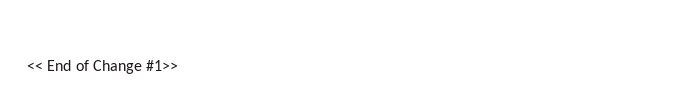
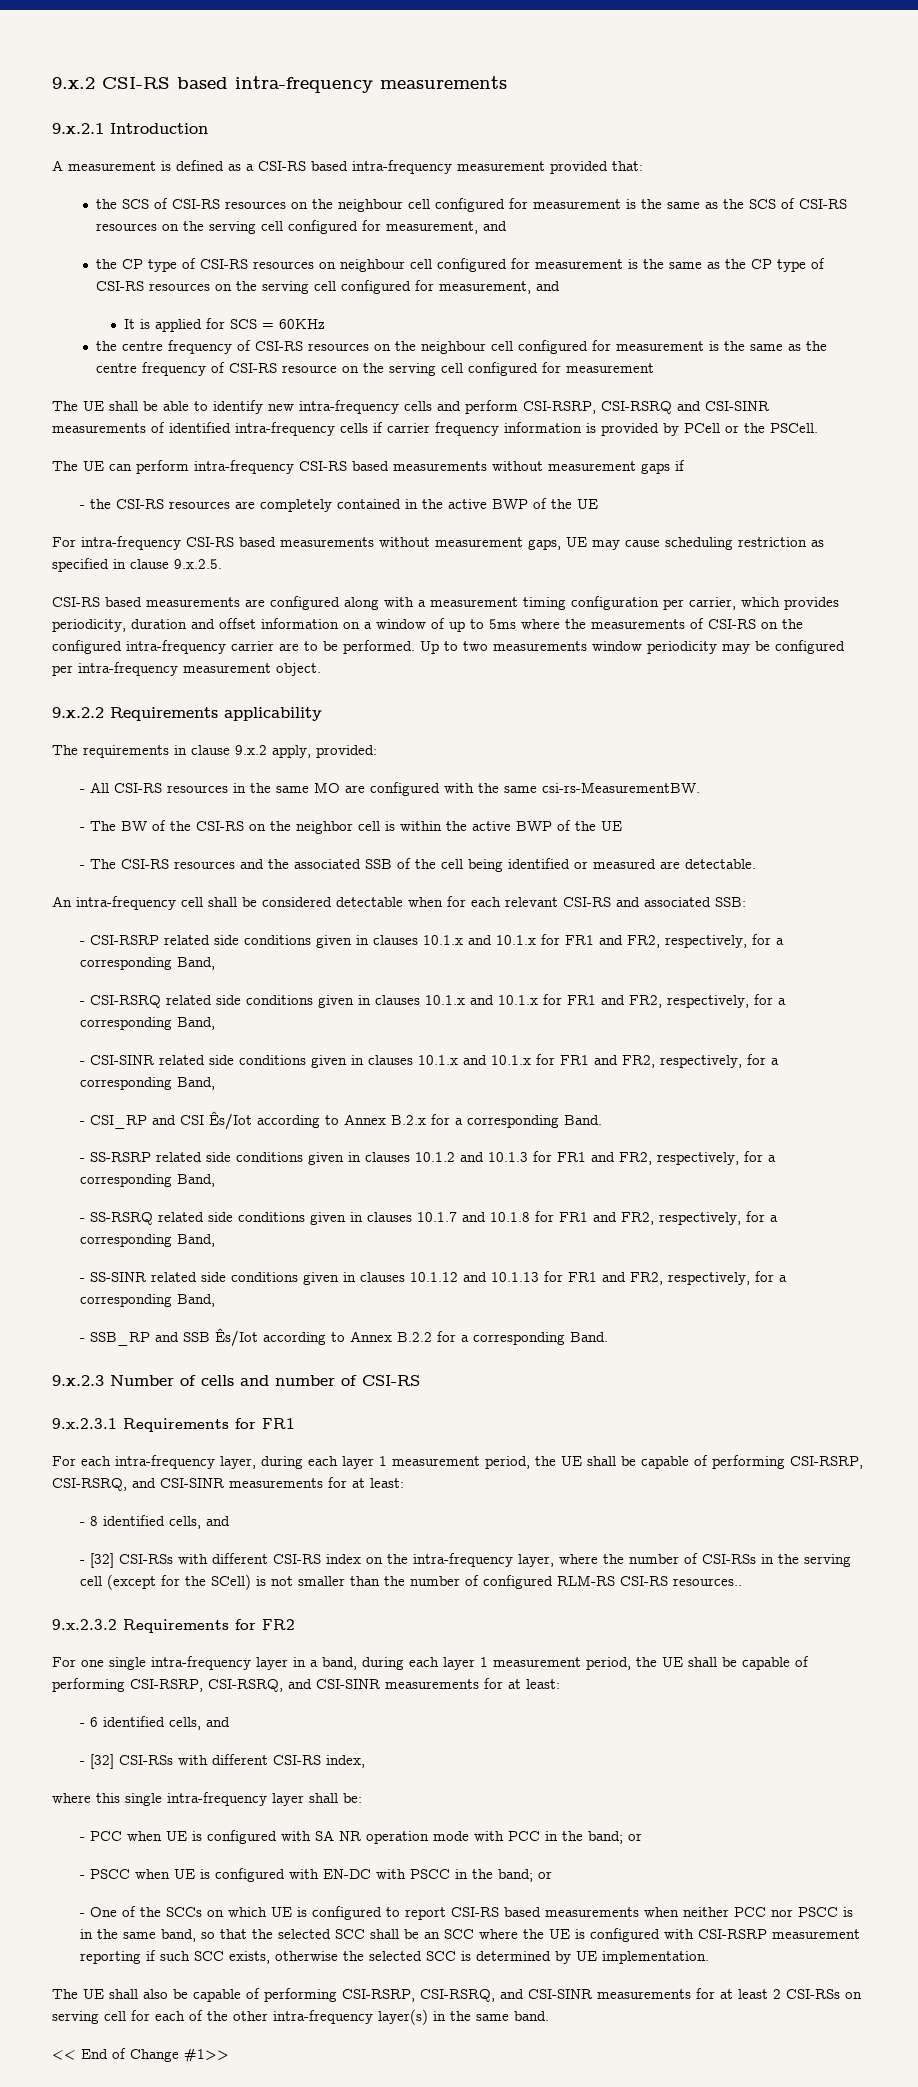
+ 9.x.2 CSI-RS based intra-frequency measurements
+ 9.x.2.1 Introduction
+ A measurement is defined as a CSI-RS based intra-frequency measurement provided that:
+ the SCS of CSI-RS resources on the neighbour cell configured for measurement is the same as the SCS of CSI-RS resources on the serving cell configured for measurement, and
+ the CP type of CSI-RS resources on neighbour cell configured for measurement is the same as the CP type of CSI-RS resources on the serving cell configured for measurement, and
+ It is applied for SCS = 60KHz
+ the centre frequency of CSI-RS resources on the neighbour cell configured for measurement is the same as the centre frequency of CSI-RS resource on the serving cell configured for measurement
+ The UE shall be able to identify new intra-frequency cells and perform CSI-RSRP, CSI-RSRQ and CSI-SINR measurements of identified intra-frequency cells if carrier frequency information is provided by PCell or the PSCell.
+ The UE can perform intra-frequency CSI-RS based measurements without measurement gaps if
+ - the CSI-RS resources are completely contained in the active BWP of the UE
+ For intra-frequency CSI-RS based measurements without measurement gaps, UE may cause scheduling restriction as specified in clause 9.x.2.5.
+ CSI-RS based measurements are configured along with a measurement timing configuration per carrier, which provides periodicity, duration and offset information on a window of up to 5ms where the measurements of CSI-RS on the configured intra-frequency carrier are to be performed. Up to two measurements window periodicity may be configured per intra-frequency measurement object.
+ 9.x.2.2 Requirements applicability
+ The requirements in clause 9.x.2 apply, provided:
+ - All CSI-RS resources in the same MO are configured with the same csi-rs-MeasurementBW.
+ - The BW of the CSI-RS on the neighbor cell is within the active BWP of the UE
+ - The CSI-RS resources and the associated SSB of the cell being identified or measured are detectable.
+ An intra-frequency cell shall be considered detectable when for each relevant CSI-RS and associated SSB:
+ - CSI-RSRP related side conditions given in clauses 10.1.x and 10.1.x for FR1 and FR2, respectively, for a corresponding Band,
+ - CSI-RSRQ related side conditions given in clauses 10.1.x and 10.1.x for FR1 and FR2, respectively, for a corresponding Band,
+ - CSI-SINR related side conditions given in clauses 10.1.x and 10.1.x for FR1 and FR2, respectively, for a corresponding Band,
+ - CSI_RP and CSI Ês/Iot according to Annex B.2.x for a corresponding Band.
+ - SS-RSRP related side conditions given in clauses 10.1.2 and 10.1.3 for FR1 and FR2, respectively, for a corresponding Band,
+ - SS-RSRQ related side conditions given in clauses 10.1.7 and 10.1.8 for FR1 and FR2, respectively, for a corresponding Band,
+ - SS-SINR related side conditions given in clauses 10.1.12 and 10.1.13 for FR1 and FR2, respectively, for a corresponding Band,
+ - SSB_RP and SSB Ês/Iot according to Annex B.2.2 for a corresponding Band.
+ 9.x.2.3 Number of cells and number of CSI-RS
+ 9.x.2.3.1 Requirements for FR1
+ For each intra-frequency layer, during each layer 1 measurement period, the UE shall be capable of performing CSI-RSRP, CSI-RSRQ, and CSI-SINR measurements for at least:
+ - 8 identified cells, and
+ - [32] CSI-RSs with different CSI-RS index on the intra-frequency layer, where the number of CSI-RSs in the serving cell (except for the SCell) is not smaller than the number of configured RLM-RS CSI-RS resources..
+ 9.x.2.3.2 Requirements for FR2
+ For one single intra-frequency layer in a band, during each layer 1 measurement period, the UE shall be capable of performing CSI-RSRP, CSI-RSRQ, and CSI-SINR measurements for at least:
+ - 6 identified cells, and
+ - [32] CSI-RSs with different CSI-RS index,
+ where this single intra-frequency layer shall be:
+ - PCC when UE is configured with SA NR operation mode with PCC in the band; or
+ - PSCC when UE is configured with EN-DC with PSCC in the band; or
+ - One of the SCCs on which UE is configured to report CSI-RS based measurements when neither PCC nor PSCC is in the same band, so that the selected SCC shall be an SCC where the UE is configured with CSI-RSRP measurement reporting if such SCC exists, otherwise the selected SCC is determined by UE implementation.
+ The UE shall also be capable of performing CSI-RSRP, CSI-RSRQ, and CSI-SINR measurements for at least 2 CSI-RSs on serving cell for each of the other intra-frequency layer(s) in the same band.

